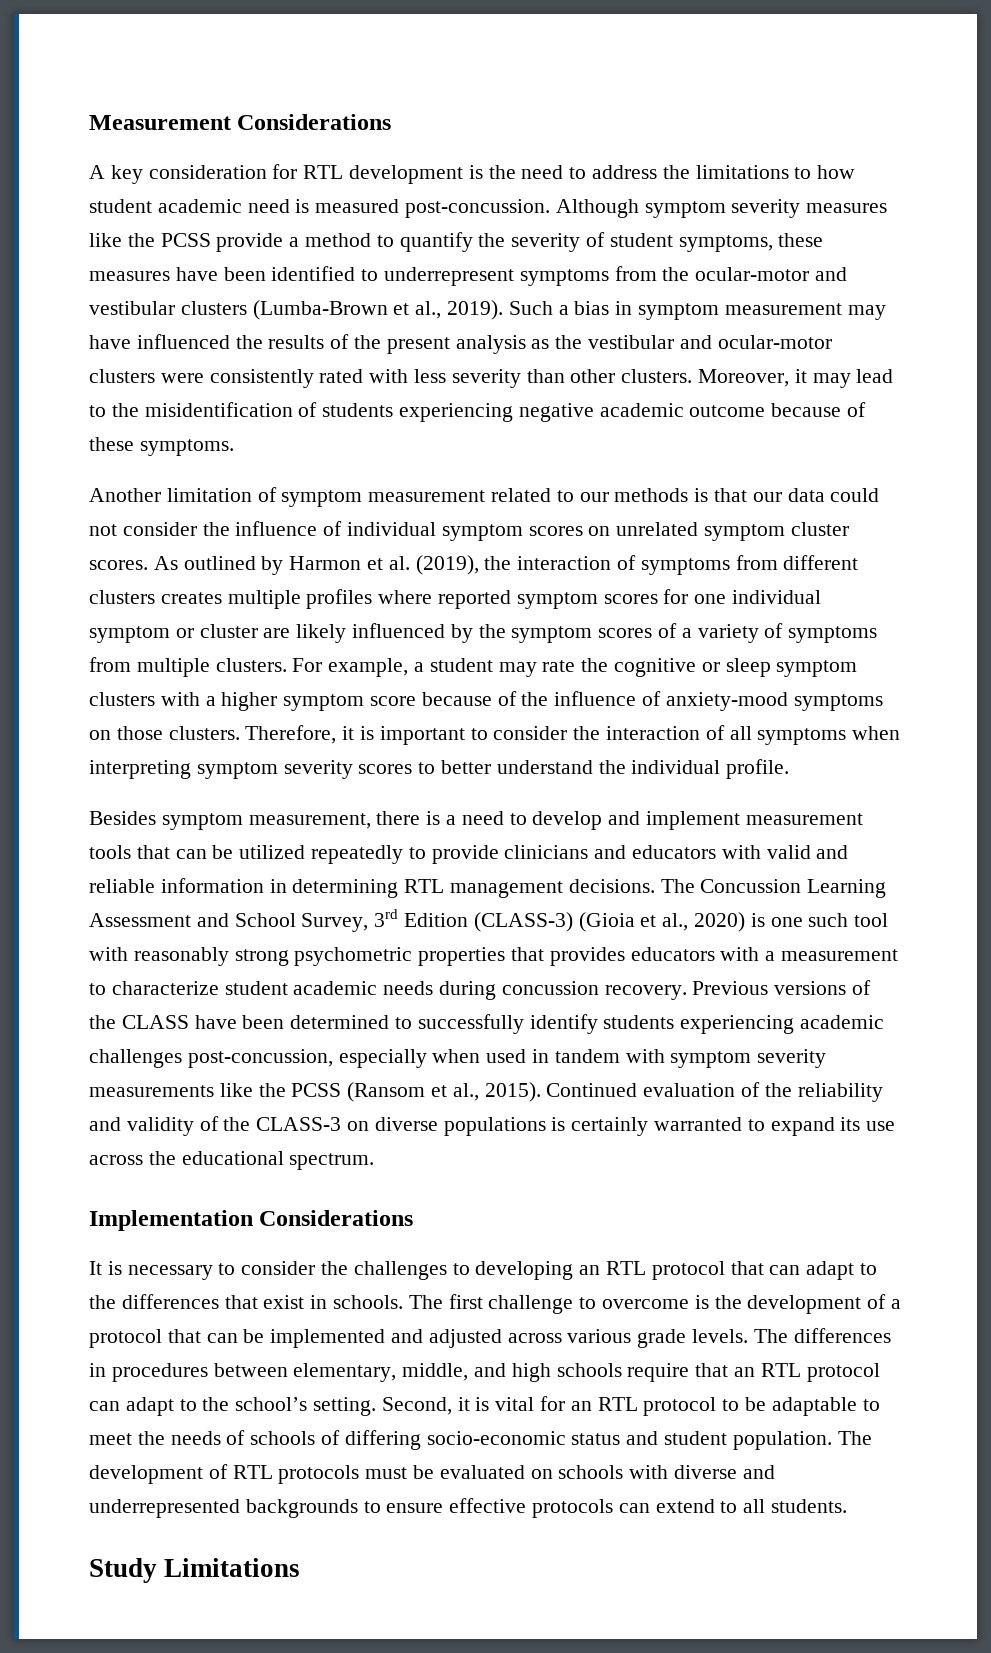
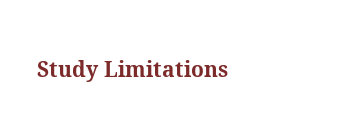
- Measurement Considerations
- A key consideration for RTL development is the need to address the limitations to how student academic need is measured post-concussion. Although symptom severity measures like the PCSS provide a method to quantify the severity of student symptoms, these measures have been identified to underrepresent symptoms from the ocular-motor and vestibular clusters (Lumba-Brown et al., 2019). Such a bias in symptom measurement may have influenced the results of the present analysis as the vestibular and ocular-motor clusters were consistently rated with less severity than other clusters. Moreover, it may lead to the misidentification of students experiencing negative academic outcome because of these symptoms.
- Another limitation of symptom measurement related to our methods is that our data could not consider the influence of individual symptom scores on unrelated symptom cluster scores. As outlined by Harmon et al. (2019), the interaction of symptoms from different clusters creates multiple profiles where reported symptom scores for one individual symptom or cluster are likely influenced by the symptom scores of a variety of symptoms from multiple clusters. For example, a student may rate the cognitive or sleep symptom clusters with a higher symptom score because of the influence of anxiety-mood symptoms on those clusters. Therefore, it is important to consider the interaction of all symptoms when interpreting symptom severity scores to better understand the individual profile.
- Besides symptom measurement, there is a need to develop and implement measurement tools that can be utilized repeatedly to provide clinicians and educators with valid and reliable information in determining RTL management decisions. The Concussion Learning Assessment and School Survey, 3rd Edition (CLASS-3) (Gioia et al., 2020) is one such tool with reasonably strong psychometric properties that provides educators with a measurement to characterize student academic needs during concussion recovery. Previous versions of the CLASS have been determined to successfully identify students experiencing academic challenges post-concussion, especially when used in tandem with symptom severity measurements like the PCSS (Ransom et al., 2015). Continued evaluation of the reliability and validity of the CLASS-3 on diverse populations is certainly warranted to expand its use across the educational spectrum.
- Implementation Considerations
- It is necessary to consider the challenges to developing an RTL protocol that can adapt to the differences that exist in schools. The first challenge to overcome is the development of a protocol that can be implemented and adjusted across various grade levels. The differences in procedures between elementary, middle, and high schools require that an RTL protocol can adapt to the school’s setting. Second, it is vital for an RTL protocol to be adaptable to meet the needs of schools of differing socio-economic status and student population. The development of RTL protocols must be evaluated on schools with diverse and underrepresented backgrounds to ensure effective protocols can extend to all students.

